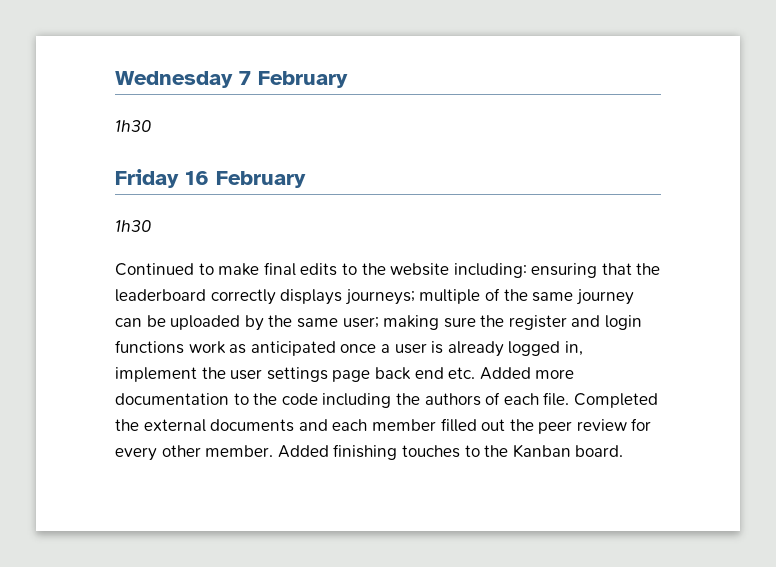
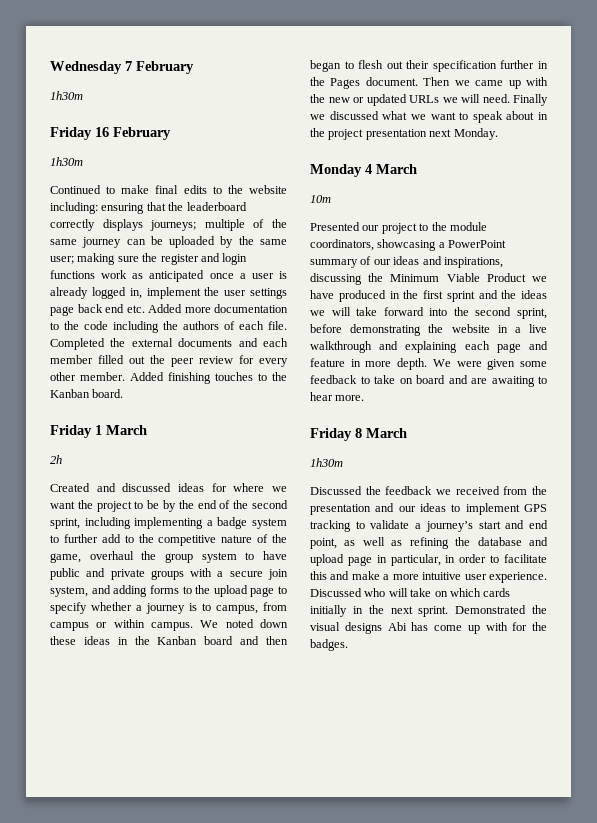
  Wednesday 7 February
- 1h30
+ 1h30m
  Friday 16 February
- 1h30
+ 1h30m
+ Friday 1 March
+ 2h
+ Created and discussed ideas for where we want the project to be by the end of the second sprint, including implementing a badge system to further add to the competitive nature of the game, overhaul the group system to have public and private groups with a secure join system, and adding forms to the upload page to specify whether a journey is to campus, from campus or within campus. We noted down these ideas in the Kanban board and then began to flesh out their specification further in the Pages document. Then we came up with the new or updated URLs we will need. Finally we discussed what we want to speak about in the project presentation next Monday.
+ Monday 4 March
+ 10m
+ Presented our project to the module coordinators, showcasing a PowerPoint summary of our ideas and inspirations, discussing the Minimum Viable Product we have produced in the first sprint and the ideas we will take forward into the second sprint, before demonstrating the website in a live walkthrough and explaining each page and feature in more depth. We were given some feedback to take on board and are awaiting to hear more.
+ Friday 8 March
+ 1h30m
+ Discussed the feedback we received from the presentation and our ideas to implement GPS tracking to validate a journey’s start and end point, as well as refining the database and upload page in particular, in order to facilitate this and make a more intuitive user experience. Discussed who will take on which cards initially in the next sprint. Demonstrated the visual designs Abi has come up with for the badges.

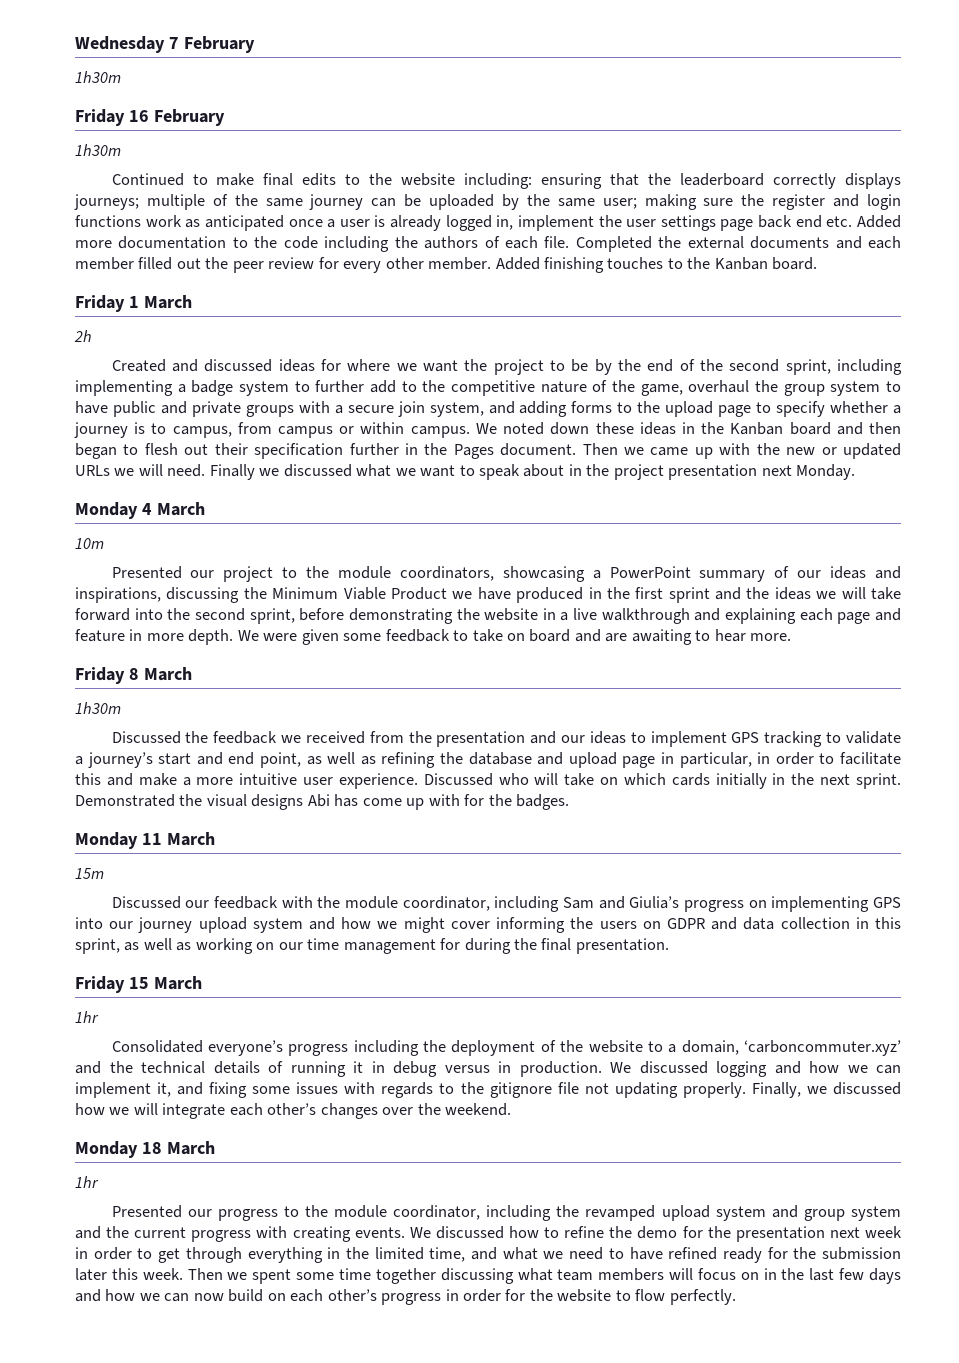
+ Monday 11 March
+ 15m
+ Discussed our feedback with the module coordinator, including Sam and Giulia’s progress on implementing GPS into our journey upload system and how we might cover informing the users on GDPR and data collection in this sprint, as well as working on our time management for during the final presentation.
+ Friday 15 March
+ 1hr
+ Consolidated everyone’s progress including the deployment of the website to a domain, ‘carboncommuter.xyz’ and the technical details of running it in debug versus in production. We discussed logging and how we can implement it, and fixing some issues with regards to the gitignore file not updating properly. Finally, we discussed how we will integrate each other’s changes over the weekend.
+ Monday 18 March
+ 1hr
+ Presented our progress to the module coordinator, including the revamped upload system and group system and the current progress with creating events. We discussed how to refine the demo for the presentation next week in order to get through everything in the limited time, and what we need to have refined ready for the submission later this week. Then we spent some time together discussing what team members will focus on in the last few days and how we can now build on each other’s progress in order for the website to flow perfectly.

